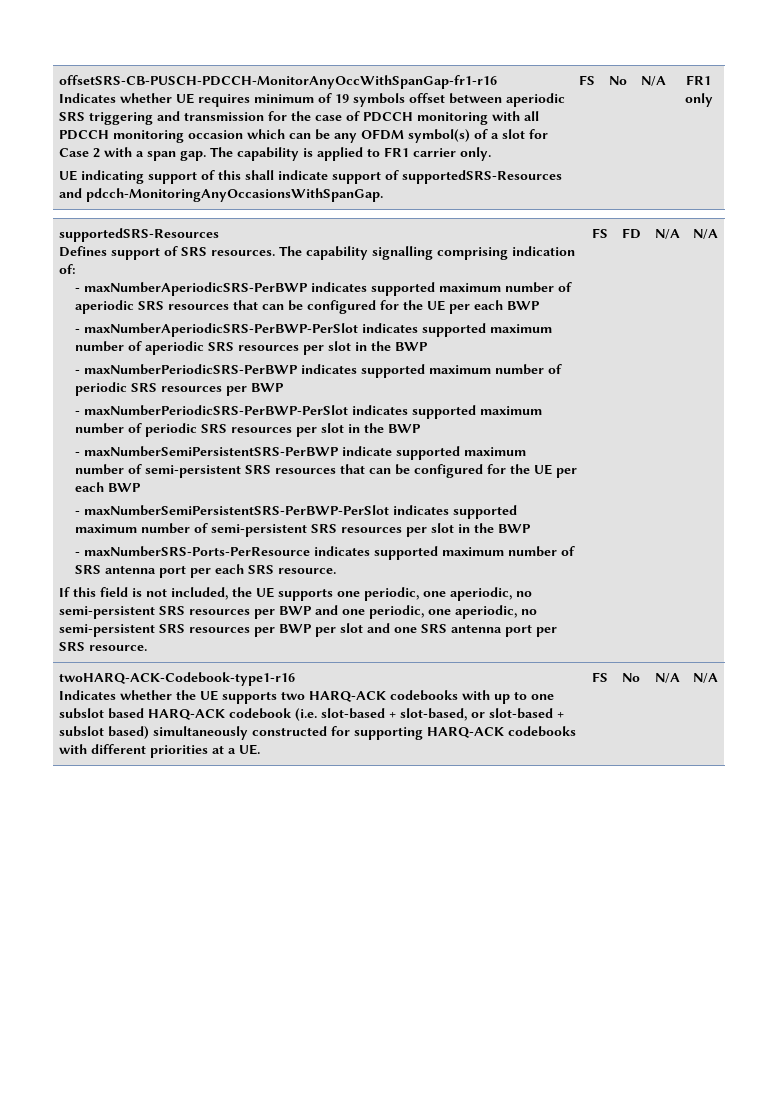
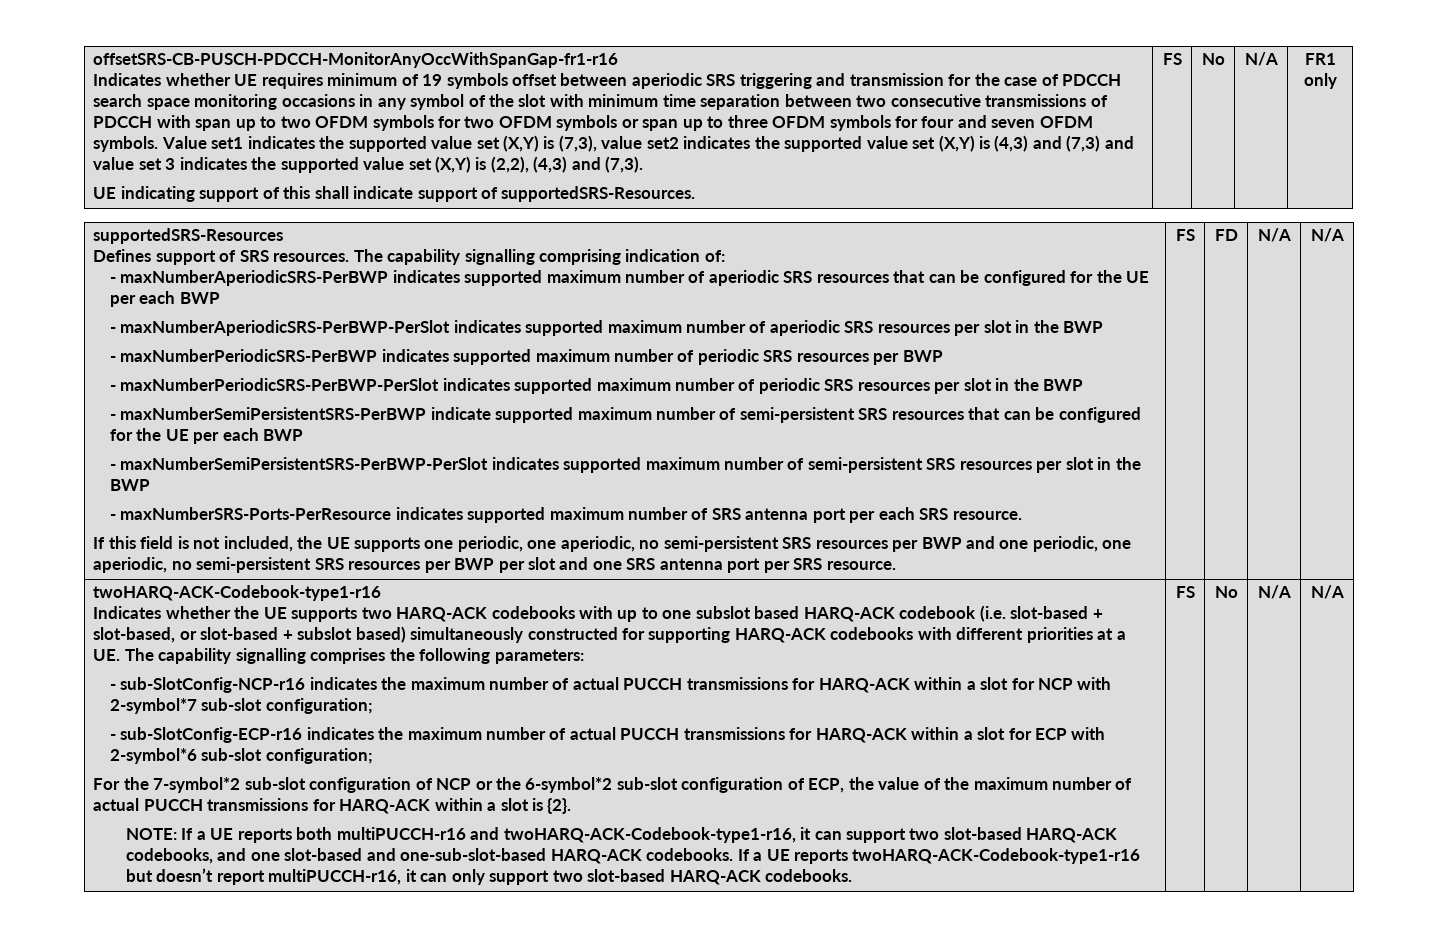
- Indicates whether UE requires minimum of 19 symbols offset between aperiodic SRS triggering and transmission for the case of PDCCH monitoring with all PDCCH monitoring occasion which can be any OFDM symbol(s) of a slot for Case 2 with a span gap. The capability is applied to FR1 carrier only.
+ Indicates whether UE requires minimum of 19 symbols offset between aperiodic SRS triggering and transmission for the case of PDCCH search space monitoring occasions in any symbol of the slot with minimum time separation between two consecutive transmissions of PDCCH with span up to two OFDM symbols for two OFDM symbols or span up to three OFDM symbols for four and seven OFDM symbols. Value set1 indicates the supported value set (X,Y) is (7,3), value set2 indicates the supported value set (X,Y) is (4,3) and (7,3) and value set 3 indicates the supported value set (X,Y) is (2,2), (4,3) and (7,3).
- UE indicating support of this shall indicate support of supportedSRS-Resources and pdcch-MonitoringAnyOccasionsWithSpanGap.
+ UE indicating support of this shall indicate support of supportedSRS-Resources.
- Indicates whether the UE supports two HARQ-ACK codebooks with up to one subslot based HARQ-ACK codebook (i.e. slot-based + slot-based, or slot-based + subslot based) simultaneously constructed for supporting HARQ-ACK codebooks with different priorities at a UE.
+ Indicates whether the UE supports two HARQ-ACK codebooks with up to one subslot based HARQ-ACK codebook (i.e. slot-based + slot-based, or slot-based + subslot based) simultaneously constructed for supporting HARQ-ACK codebooks with different priorities at a UE. The capability signalling comprises the following parameters:
+ - sub-SlotConfig-NCP-r16 indicates the maximum number of actual PUCCH transmissions for HARQ-ACK within a slot for NCP with 2-symbol*7 sub-slot configuration;
+ - sub-SlotConfig-ECP-r16 indicates the maximum number of actual PUCCH transmissions for HARQ-ACK within a slot for ECP with 2-symbol*6 sub-slot configuration;
+ For the 7-symbol*2 sub-slot configuration of NCP or the 6-symbol*2 sub-slot configuration of ECP, the value of the maximum number of actual PUCCH transmissions for HARQ-ACK within a slot is {2}.
+ NOTE: If a UE reports both multiPUCCH-r16 and twoHARQ-ACK-Codebook-type1-r16, it can support two slot-based HARQ-ACK codebooks, and one slot-based and one-sub-slot-based HARQ-ACK codebooks. If a UE reports twoHARQ-ACK-Codebook-type1-r16 but doesn’t report multiPUCCH-r16, it can only support two slot-based HARQ-ACK codebooks.

